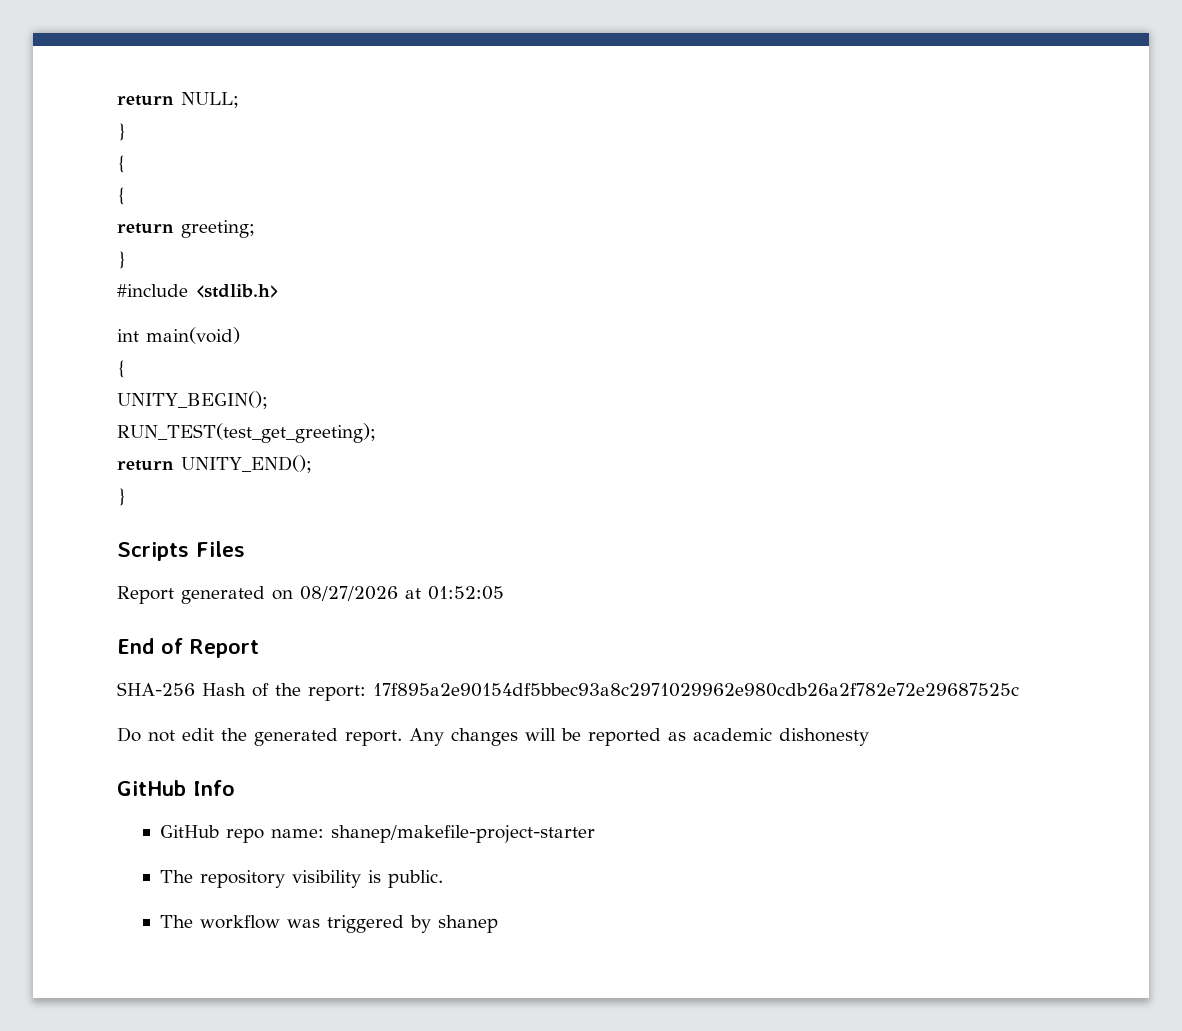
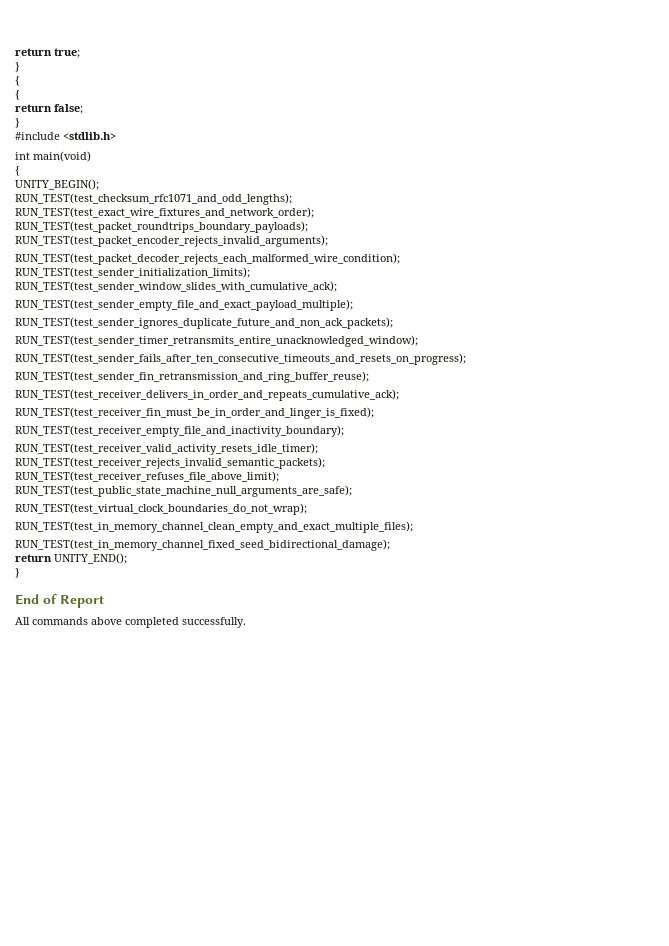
- return NULL;
+ return true;
- return greeting;
+ return false;
- RUN_TEST(test_get_greeting);
+ RUN_TEST(test_checksum_rfc1071_and_odd_lengths);
+ RUN_TEST(test_exact_wire_fixtures_and_network_order);
+ RUN_TEST(test_packet_roundtrips_boundary_payloads);
+ RUN_TEST(test_packet_encoder_rejects_invalid_arguments);
+ RUN_TEST(test_packet_decoder_rejects_each_malformed_wire_condition);
+ RUN_TEST(test_sender_initialization_limits);
+ RUN_TEST(test_sender_window_slides_with_cumulative_ack);
+ RUN_TEST(test_sender_empty_file_and_exact_payload_multiple);
+ RUN_TEST(test_sender_ignores_duplicate_future_and_non_ack_packets);
+ RUN_TEST(test_sender_timer_retransmits_entire_unacknowledged_window);
+ RUN_TEST(test_sender_fails_after_ten_consecutive_timeouts_and_resets_on_progress);
+ RUN_TEST(test_sender_fin_retransmission_and_ring_buffer_reuse);
+ RUN_TEST(test_receiver_delivers_in_order_and_repeats_cumulative_ack);
+ RUN_TEST(test_receiver_fin_must_be_in_order_and_linger_is_fixed);
+ RUN_TEST(test_receiver_empty_file_and_inactivity_boundary);
+ RUN_TEST(test_receiver_valid_activity_resets_idle_timer);
+ RUN_TEST(test_receiver_rejects_invalid_semantic_packets);
+ RUN_TEST(test_receiver_refuses_file_above_limit);
+ RUN_TEST(test_public_state_machine_null_arguments_are_safe);
+ RUN_TEST(test_virtual_clock_boundaries_do_not_wrap);
+ RUN_TEST(test_in_memory_channel_clean_empty_and_exact_multiple_files);
+ RUN_TEST(test_in_memory_channel_fixed_seed_bidirectional_damage);
  return UNITY_END();
  }
- Scripts Files
- Report generated on 08/27/2026 at 01:52:05
  End of Report
- SHA-256 Hash of the report: 17f895a2e90154df5bbec93a8c2971029962e980cdb26a2f782e72e29687525c
- Do not edit the generated report. Any changes will be reported as academic dishonesty
- GitHub Info
- GitHub repo name: shanep/makefile-project-starter
- The repository visibility is public.
- The workflow was triggered by shanep
+ All commands above completed successfully.

